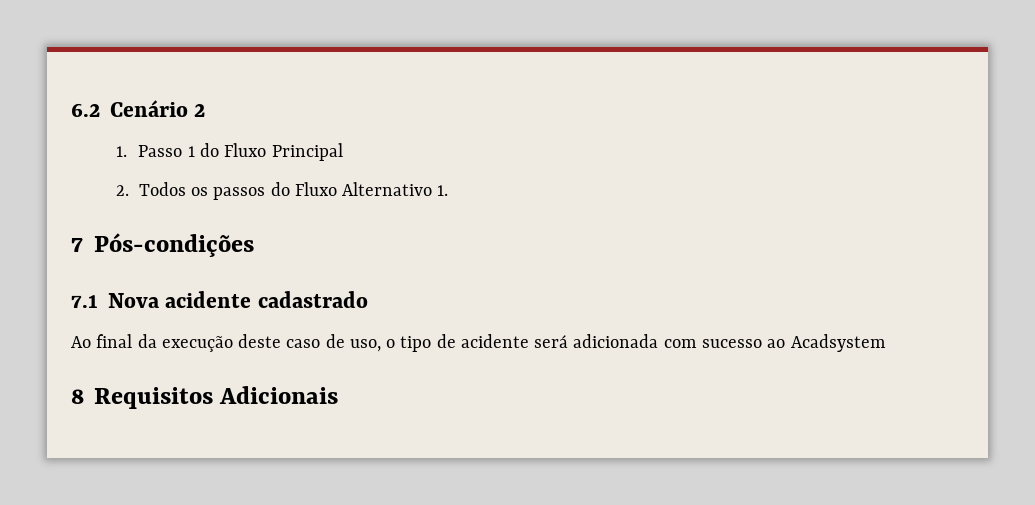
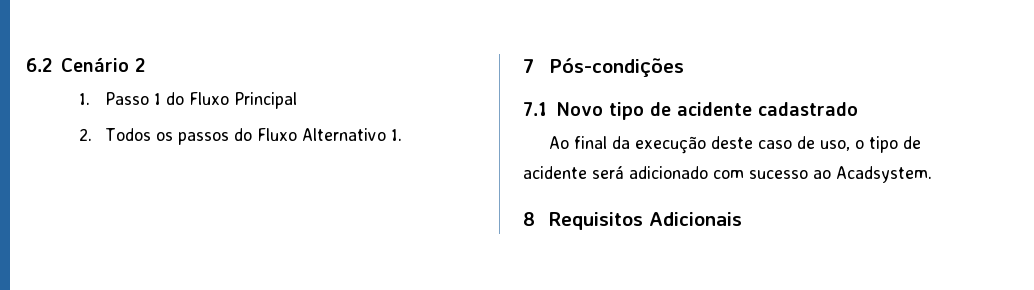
- 7.1 Nova acidente cadastrado
+ 7.1 Novo tipo de acidente cadastrado
- Ao final da execução deste caso de uso, o tipo de acidente será adicionada com sucesso ao Acadsystem
+ Ao final da execução deste caso de uso, o tipo de acidente será adicionado com sucesso ao Acadsystem.

